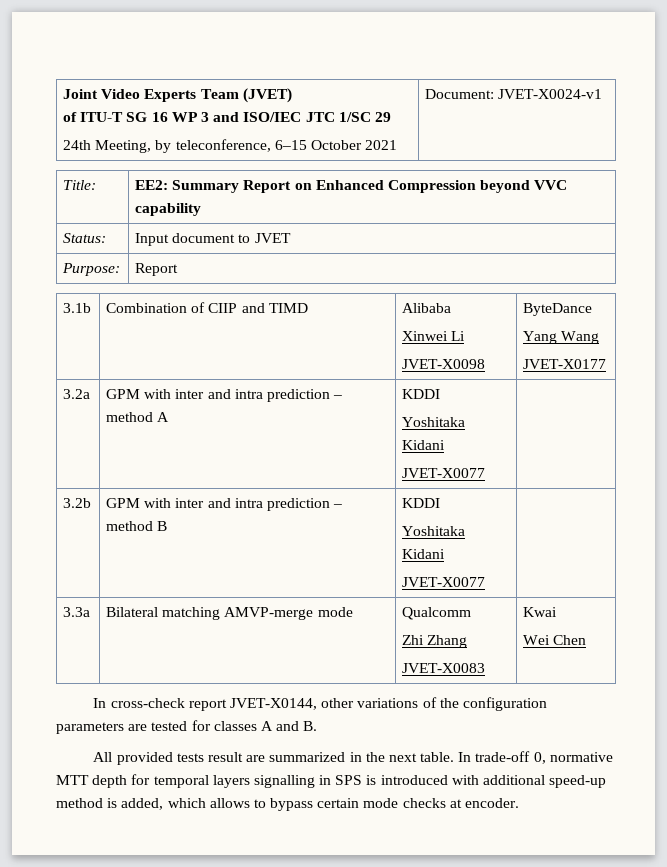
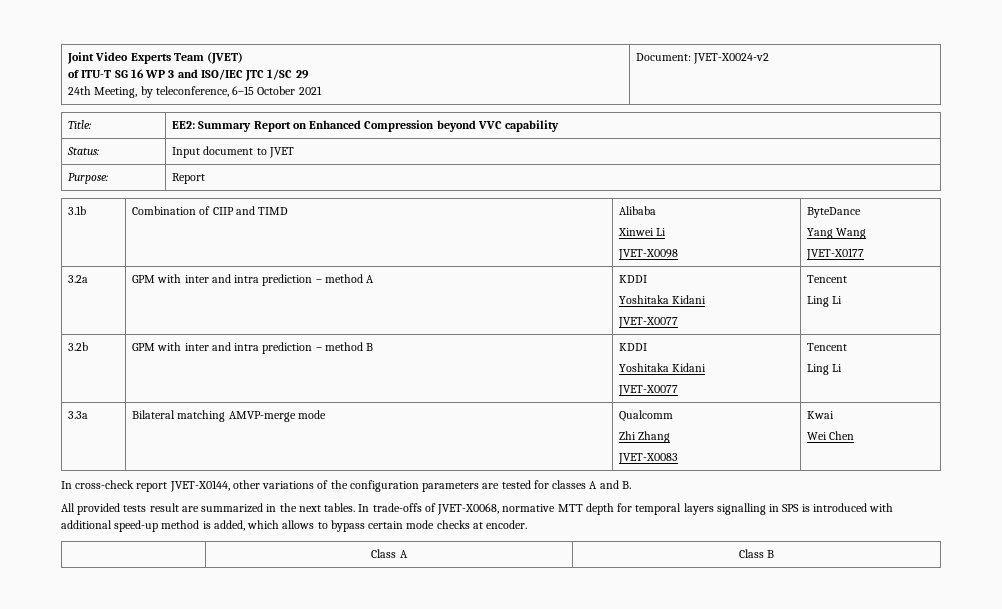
  Joint Video Experts Team (JVET)
  of ITU-T SG 16 WP 3 and ISO/IEC JTC 1/SC 29
- 24th Meeting, by teleconference, 6–15 October 2021 | Document: JVET-X0024-v1
+ 24th Meeting, by teleconference, 6–15 October 2021 | Document: JVET-X0024-v2
  3.2a | GPM with inter and intra prediction – method A | KDDI
  Yoshitaka Kidani
- JVET-X0077 |
+ JVET-X0077 | Tencent
+ Ling Li
  3.2b | GPM with inter and intra prediction – method B | KDDI
  Yoshitaka Kidani
- JVET-X0077 |
+ JVET-X0077 | Tencent
+ Ling Li
- All provided tests result are summarized in the next table. In trade-off 0, normative MTT depth for temporal layers signalling in SPS is introduced with additional speed-up method is added, which allows to bypass certain mode checks at encoder.
+ All provided tests result are summarized in the next tables. In trade-offs of JVET-X0068, normative MTT depth for temporal layers signalling in SPS is introduced with additional speed-up method is added, which allows to bypass certain mode checks at encoder.
+ | Class A | Class B

